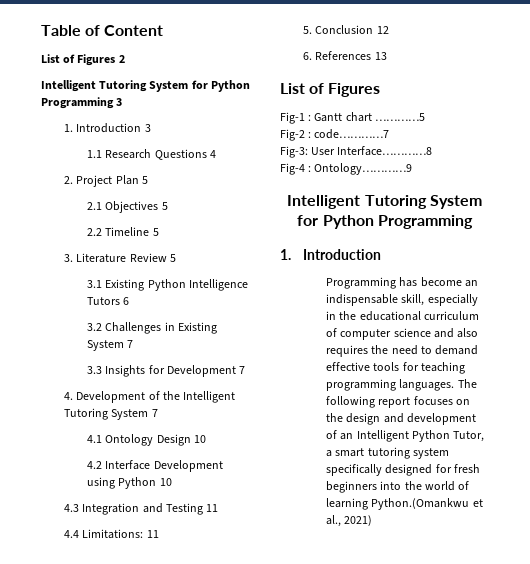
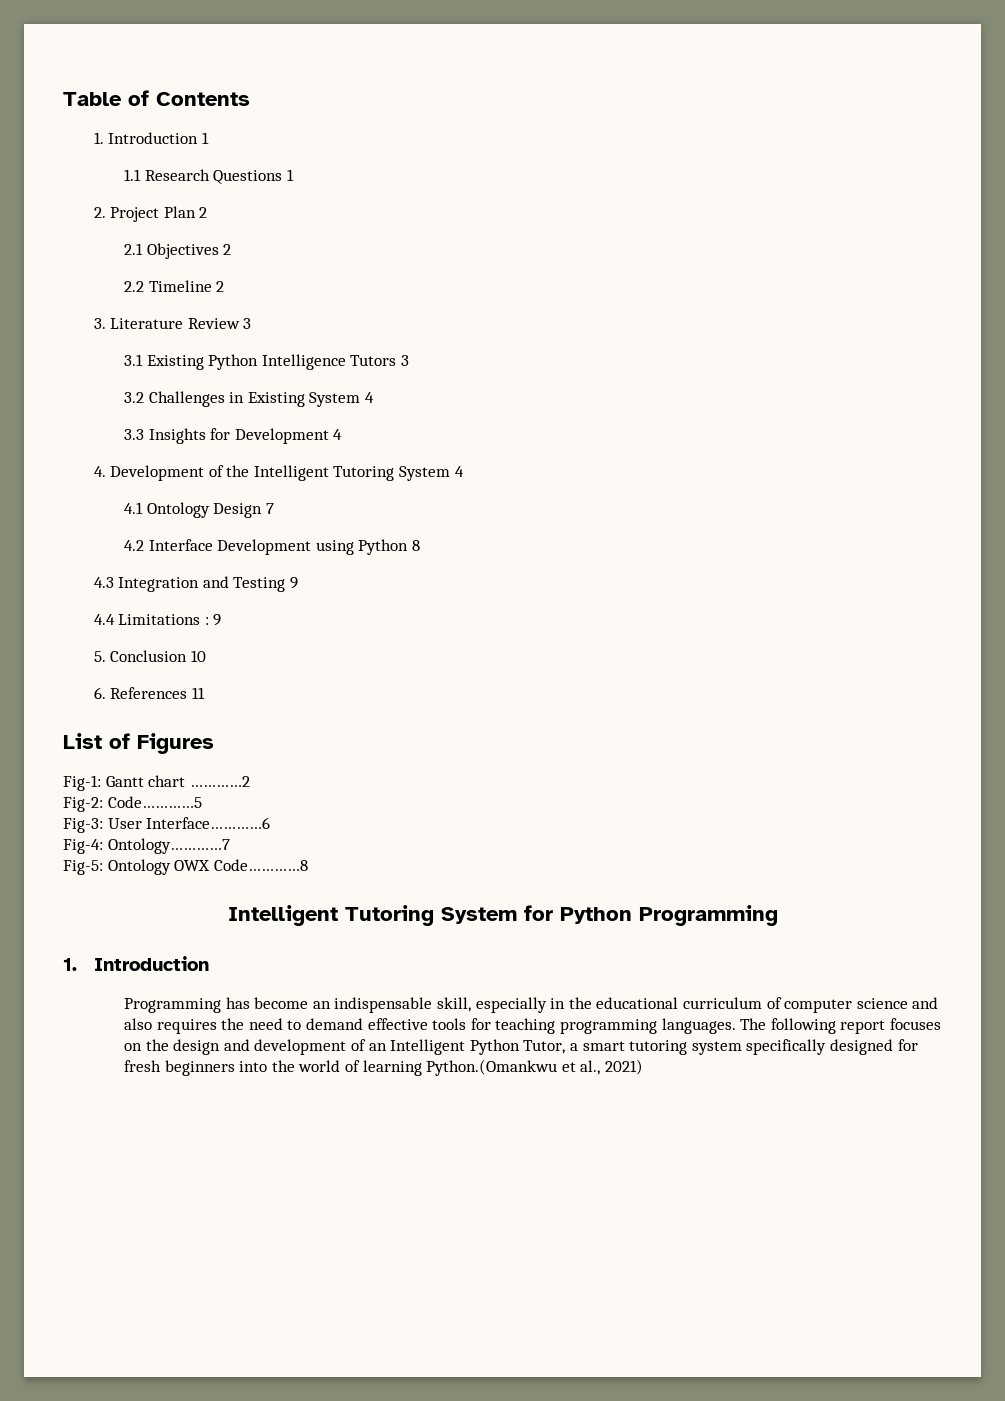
- Table of Content
- List of Figures 2
- Intelligent Tutoring System for Python Programming 3
- 1. Introduction 3
+ Table of Contents
+ 1. Introduction 1
- 1.1 Research Questions 4
+ 1.1 Research Questions 1
- 2. Project Plan 5
+ 2. Project Plan 2
- 2.1 Objectives 5
+ 2.1 Objectives 2
- 2.2 Timeline 5
+ 2.2 Timeline 2
- 3. Literature Review 5
+ 3. Literature Review 3
- 3.1 Existing Python Intelligence Tutors 6
+ 3.1 Existing Python Intelligence Tutors 3
- 3.2 Challenges in Existing System 7
+ 3.2 Challenges in Existing System 4
- 3.3 Insights for Development 7
+ 3.3 Insights for Development 4
- 4. Development of the Intelligent Tutoring System 7
+ 4. Development of the Intelligent Tutoring System 4
- 4.1 Ontology Design 10
+ 4.1 Ontology Design 7
- 4.2 Interface Development using Python 10
+ 4.2 Interface Development using Python 8
- 4.3 Integration and Testing 11
+ 4.3 Integration and Testing 9
- 4.4 Limitations: 11
+ 4.4 Limitations : 9
- 5. Conclusion 12
+ 5. Conclusion 10
- 6. References 13
+ 6. References 11
- Fig-1 : Gantt chart …………5
- Fig-2 : code…………7
- Fig-3: User Interface…………8
- Fig-4 : Ontology…………9
+ Fig-1: Gantt chart …………2
+ Fig-2: Code…………5
+ Fig-3: User Interface…………6
+ Fig-4: Ontology…………7
+ Fig-5: Ontology OWX Code…………8

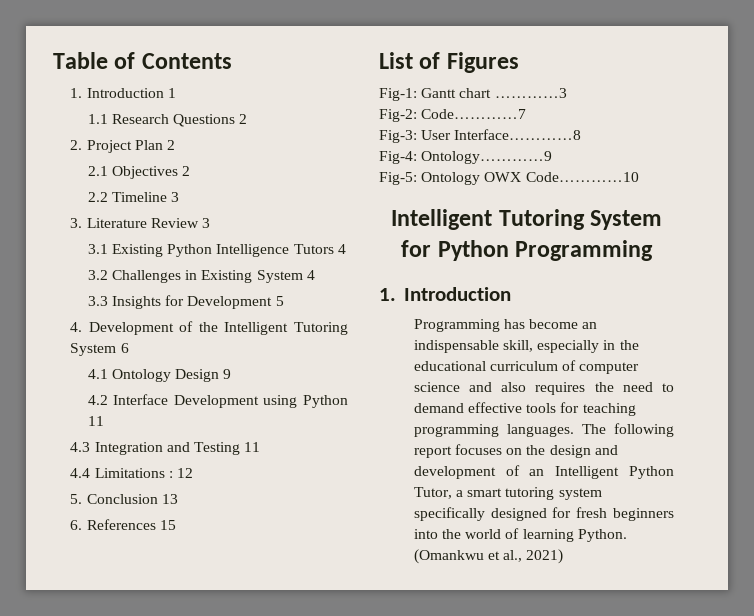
- 1.1 Research Questions 1
+ 1.1 Research Questions 2
- 2.2 Timeline 2
+ 2.2 Timeline 3
- 3.1 Existing Python Intelligence Tutors 3
+ 3.1 Existing Python Intelligence Tutors 4
- 3.3 Insights for Development 4
+ 3.3 Insights for Development 5
- 4. Development of the Intelligent Tutoring System 4
+ 4. Development of the Intelligent Tutoring System 6
- 4.1 Ontology Design 7
+ 4.1 Ontology Design 9
- 4.2 Interface Development using Python 8
+ 4.2 Interface Development using Python 11
- 4.3 Integration and Testing 9
+ 4.3 Integration and Testing 11
- 4.4 Limitations : 9
+ 4.4 Limitations : 12
- 5. Conclusion 10
+ 5. Conclusion 13
- 6. References 11
+ 6. References 15
- Fig-1: Gantt chart …………2
+ Fig-1: Gantt chart …………3
- Fig-2: Code…………5
+ Fig-2: Code…………7
- Fig-3: User Interface…………6
+ Fig-3: User Interface…………8
- Fig-4: Ontology…………7
+ Fig-4: Ontology…………9
- Fig-5: Ontology OWX Code…………8
+ Fig-5: Ontology OWX Code…………10
- The following report focuses on the design and development of an Intelligent Python Tutor, a smart tutoring system specifically designed for fresh beginners into the world of learning Python.(Omankwu et al., 2021)
+ The following report focuses on the design and development of an Intelligent Python Tutor, a smart tutoring system specifically designed for fresh beginners into the world of learning Python. (Omankwu et al., 2021)

